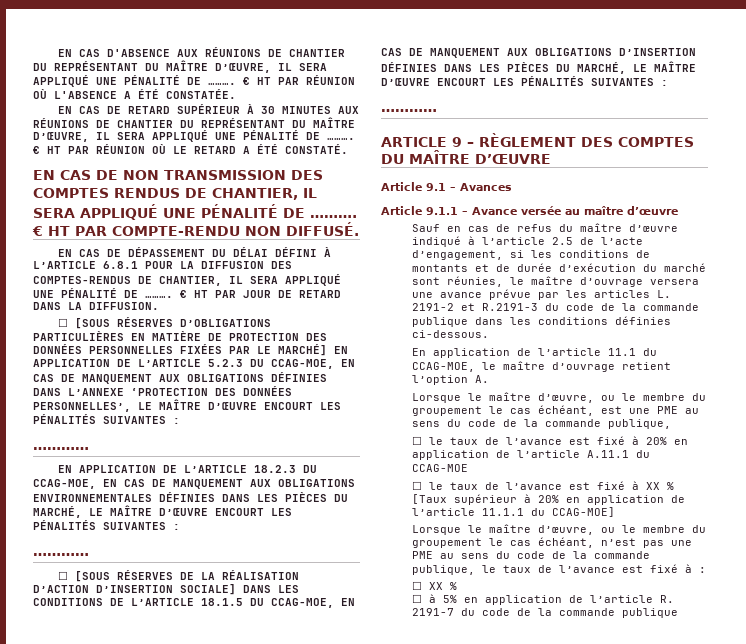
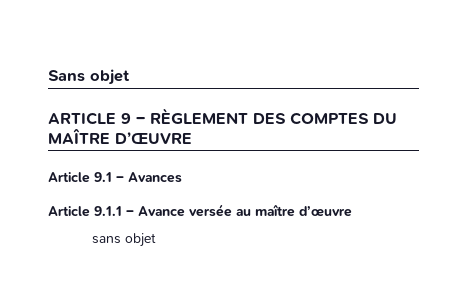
- EN CAS D'ABSENCE AUX RÉUNIONS DE CHANTIER DU REPRÉSENTANT DU MAÎTRE D’ŒUVRE, IL SERA APPLIQUÉ UNE PÉNALITÉ DE ………. € HT PAR RÉUNION OÙ L'ABSENCE A ÉTÉ CONSTATÉE.
- EN CAS DE RETARD SUPÉRIEUR À 30 MINUTES AUX RÉUNIONS DE CHANTIER DU REPRÉSENTANT DU MAÎTRE D’ŒUVRE, IL SERA APPLIQUÉ UNE PÉNALITÉ DE ………. € HT PAR RÉUNION OÙ LE RETARD A ÉTÉ CONSTATÉ.
- EN CAS DE NON TRANSMISSION DES COMPTES RENDUS DE CHANTIER, IL SERA APPLIQUÉ UNE PÉNALITÉ DE ………. € HT PAR COMPTE-RENDU NON DIFFUSÉ.
- EN CAS DE DÉPASSEMENT DU DÉLAI DÉFINI À L’ARTICLE 6.8.1 POUR LA DIFFUSION DES COMPTES-RENDUS DE CHANTIER, IL SERA APPLIQUÉ UNE PÉNALITÉ DE ………. € HT PAR JOUR DE RETARD DANS LA DIFFUSION.
- ☐ [SOUS RÉSERVES D’OBLIGATIONS PARTICULIÈRES EN MATIÈRE DE PROTECTION DES DONNÉES PERSONNELLES FIXÉES PAR LE MARCHÉ] EN APPLICATION DE L’ARTICLE 5.2.3 DU CCAG-MOE, EN CAS DE MANQUEMENT AUX OBLIGATIONS DÉFINIES DANS L’ANNEXE ‘PROTECTION DES DONNÉES PERSONNELLES’, LE MAÎTRE D’ŒUVRE ENCOURT LES PÉNALITÉS SUIVANTES :
- …………
- EN APPLICATION DE L’ARTICLE 18.2.3 DU CCAG-MOE, EN CAS DE MANQUEMENT AUX OBLIGATIONS ENVIRONNEMENTALES DÉFINIES DANS LES PIÈCES DU MARCHÉ, LE MAÎTRE D’ŒUVRE ENCOURT LES PÉNALITÉS SUIVANTES :
- …………
- ☐ [SOUS RÉSERVES DE LA RÉALISATION D’ACTION D’INSERTION SOCIALE] DANS LES CONDITIONS DE L’ARTICLE 18.1.5 DU CCAG-MOE, EN CAS DE MANQUEMENT AUX OBLIGATIONS D’INSERTION DÉFINIES DANS LES PIÈCES DU MARCHÉ, LE MAÎTRE D’ŒUVRE ENCOURT LES PÉNALITÉS SUIVANTES :
- …………
+ Sans objet
- Sauf en cas de refus du maître d’œuvre indiqué à l’article 2.5 de l’acte d’engagement, si les conditions de montants et de durée d’exécution du marché sont réunies, le maître d’ouvrage versera une avance prévue par les articles L. 2191-2 et R.2191-3 du code de la commande publique dans les conditions définies ci-dessous.
- En application de l’article 11.1 du CCAG-MOE, le maître d’ouvrage retient l’option A.
- Lorsque le maître d’œuvre, ou le membre du groupement le cas échéant, est une PME au sens du code de la commande publique,
- ☐ le taux de l’avance est fixé à 20% en application de l’article A.11.1 du CCAG-MOE
- ☐ le taux de l’avance est fixé à XX % [Taux supérieur à 20% en application de l’article 11.1.1 du CCAG-MOE]
- Lorsque le maître d’œuvre, ou le membre du groupement le cas échéant, n’est pas une PME au sens du code de la commande publique, le taux de l’avance est fixé à :
- ☐ XX %
- ☐ à 5% en application de l’article R. 2191-7 du code de la commande publique
+ sans objet

